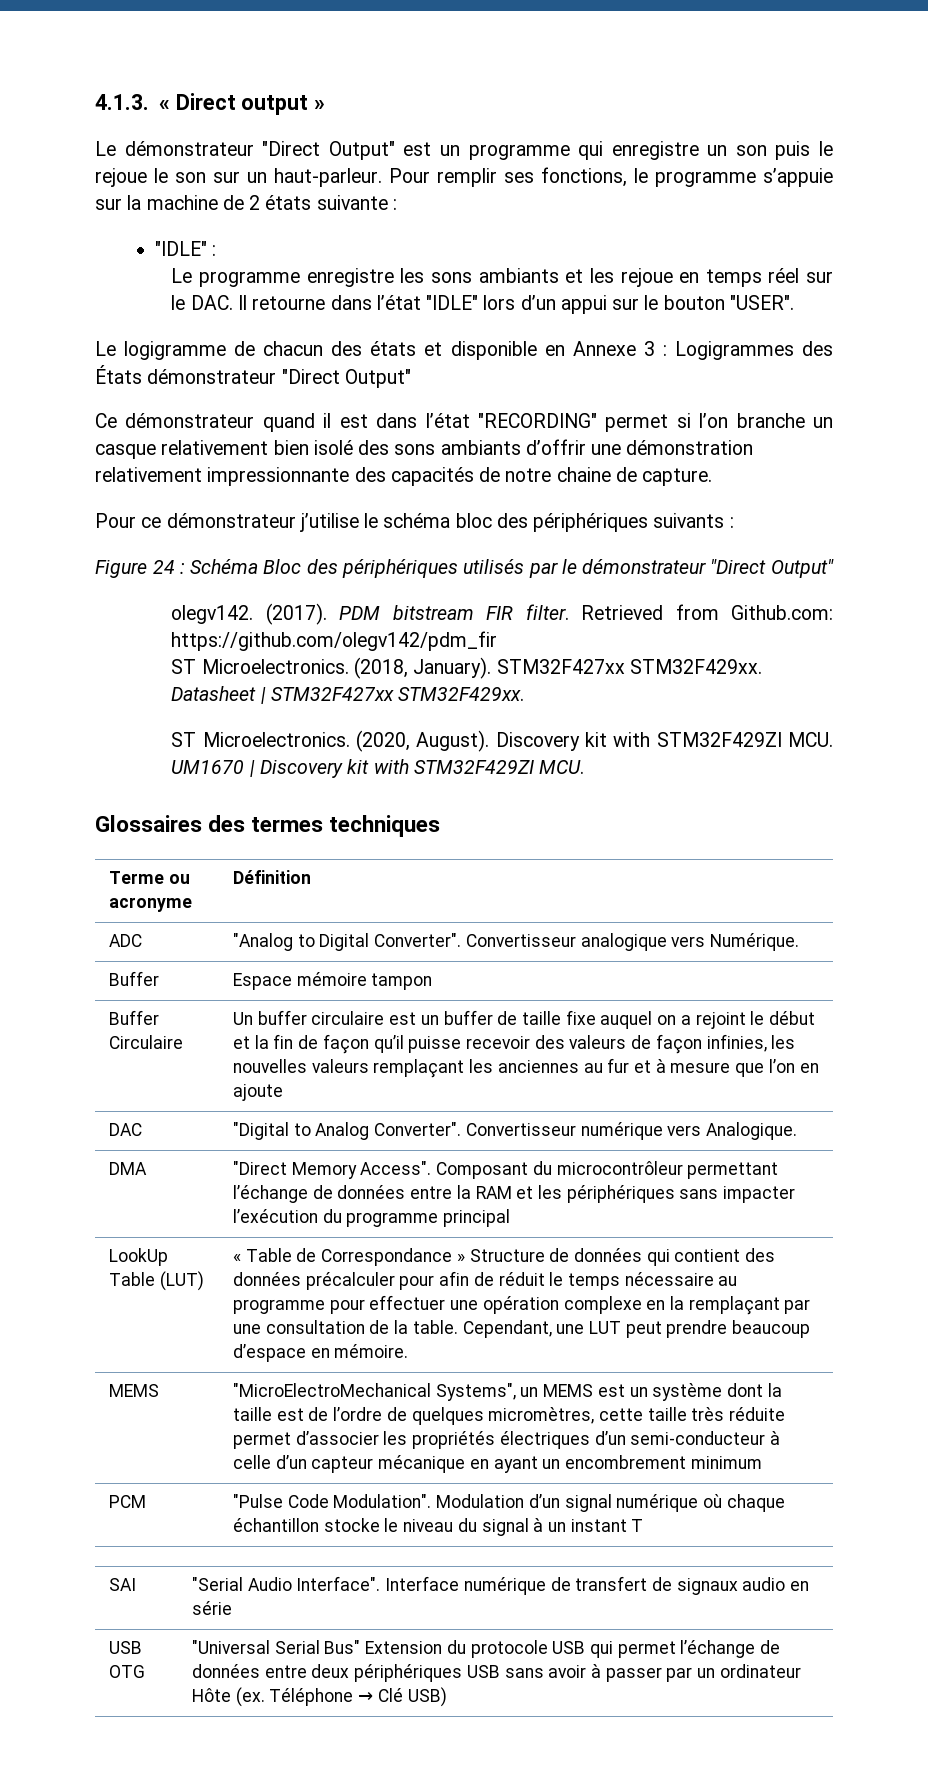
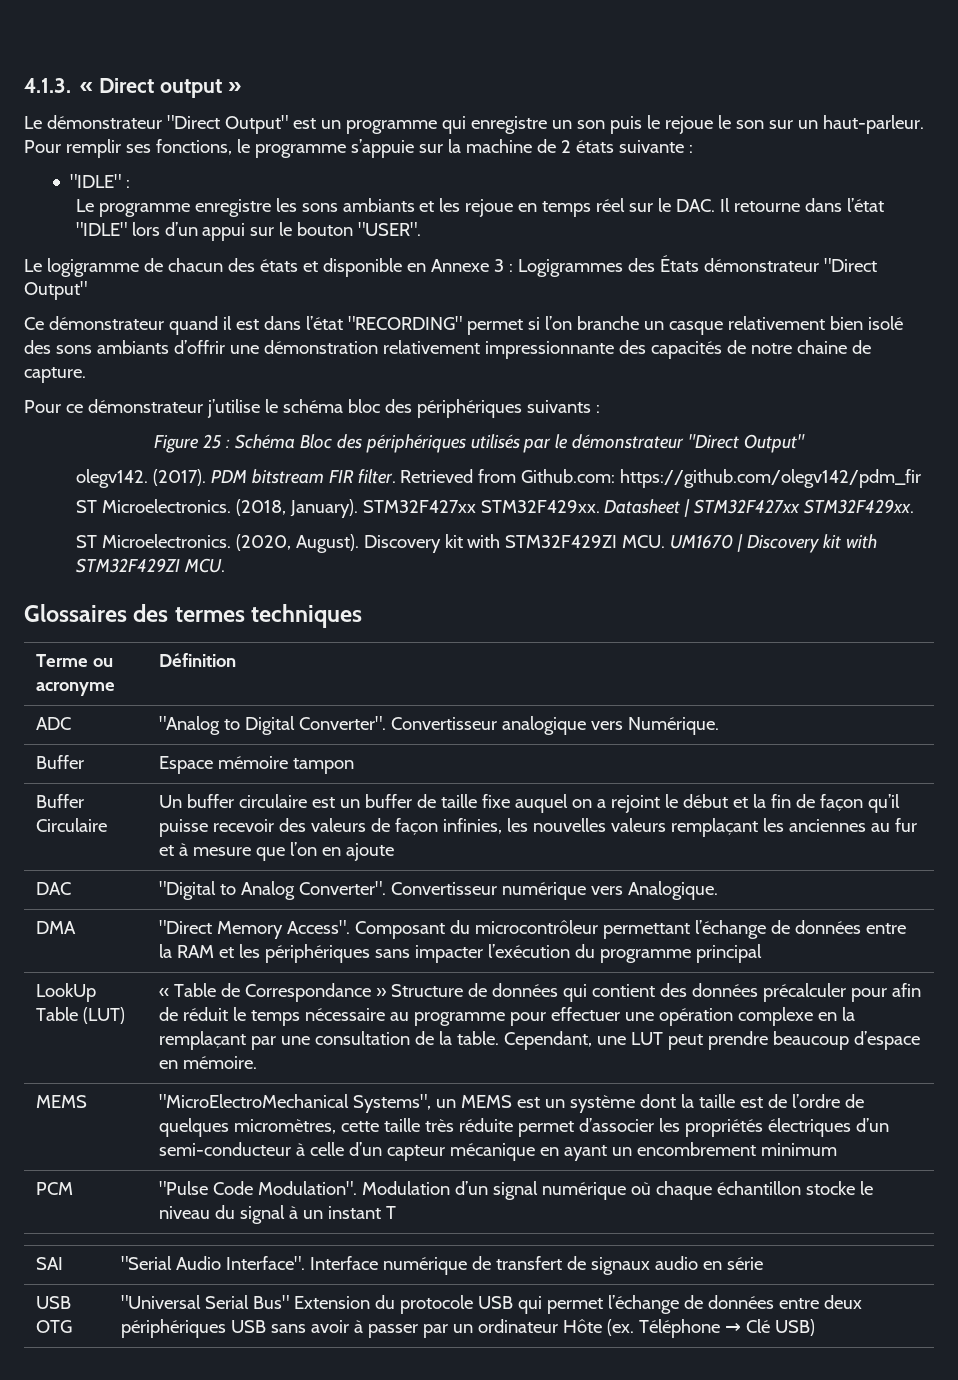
- Figure 24 : Schéma Bloc des périphériques utilisés par le démonstrateur "Direct Output"
+ Figure 25 : Schéma Bloc des périphériques utilisés par le démonstrateur "Direct Output"

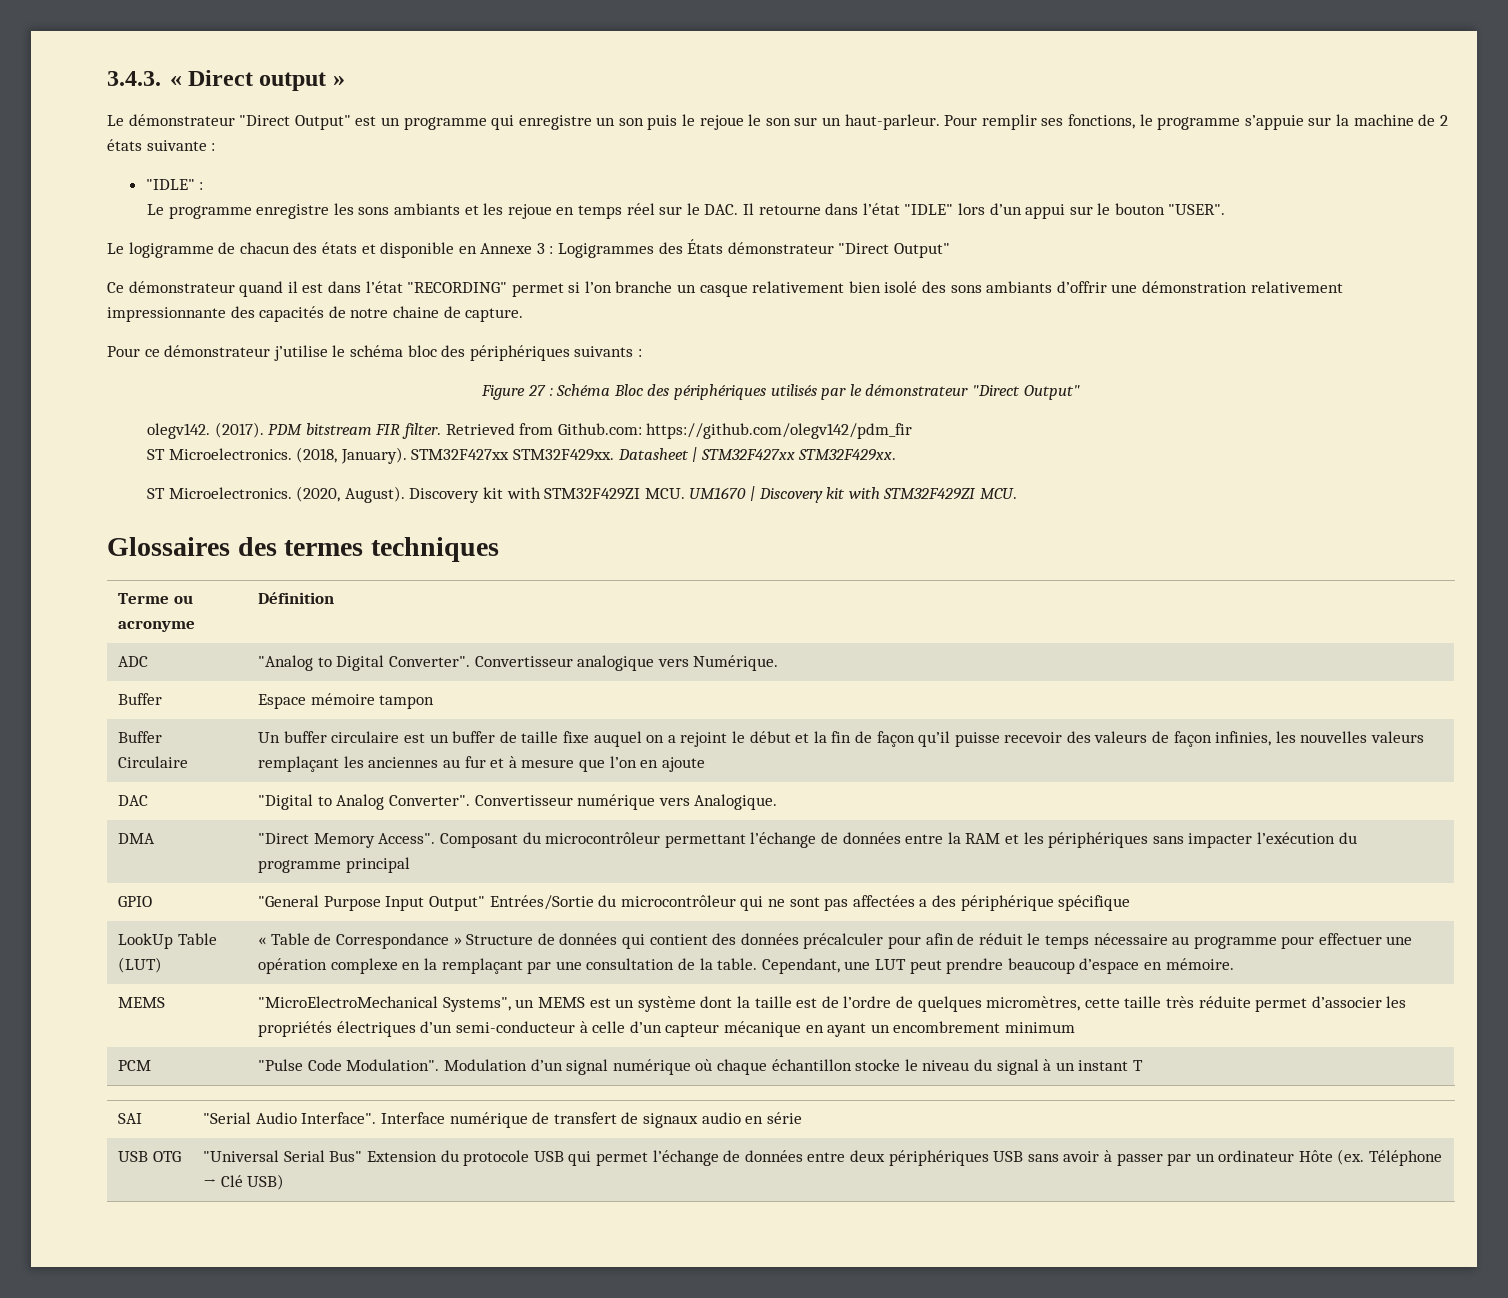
- 4.1.3. « Direct output »
+ 3.4.3. « Direct output »
- Figure 25 : Schéma Bloc des périphériques utilisés par le démonstrateur "Direct Output"
+ Figure 27 : Schéma Bloc des périphériques utilisés par le démonstrateur "Direct Output"
+ GPIO | "General Purpose Input Output" Entrées/Sortie du microcontrôleur qui ne sont pas affectées a des périphérique spécifique

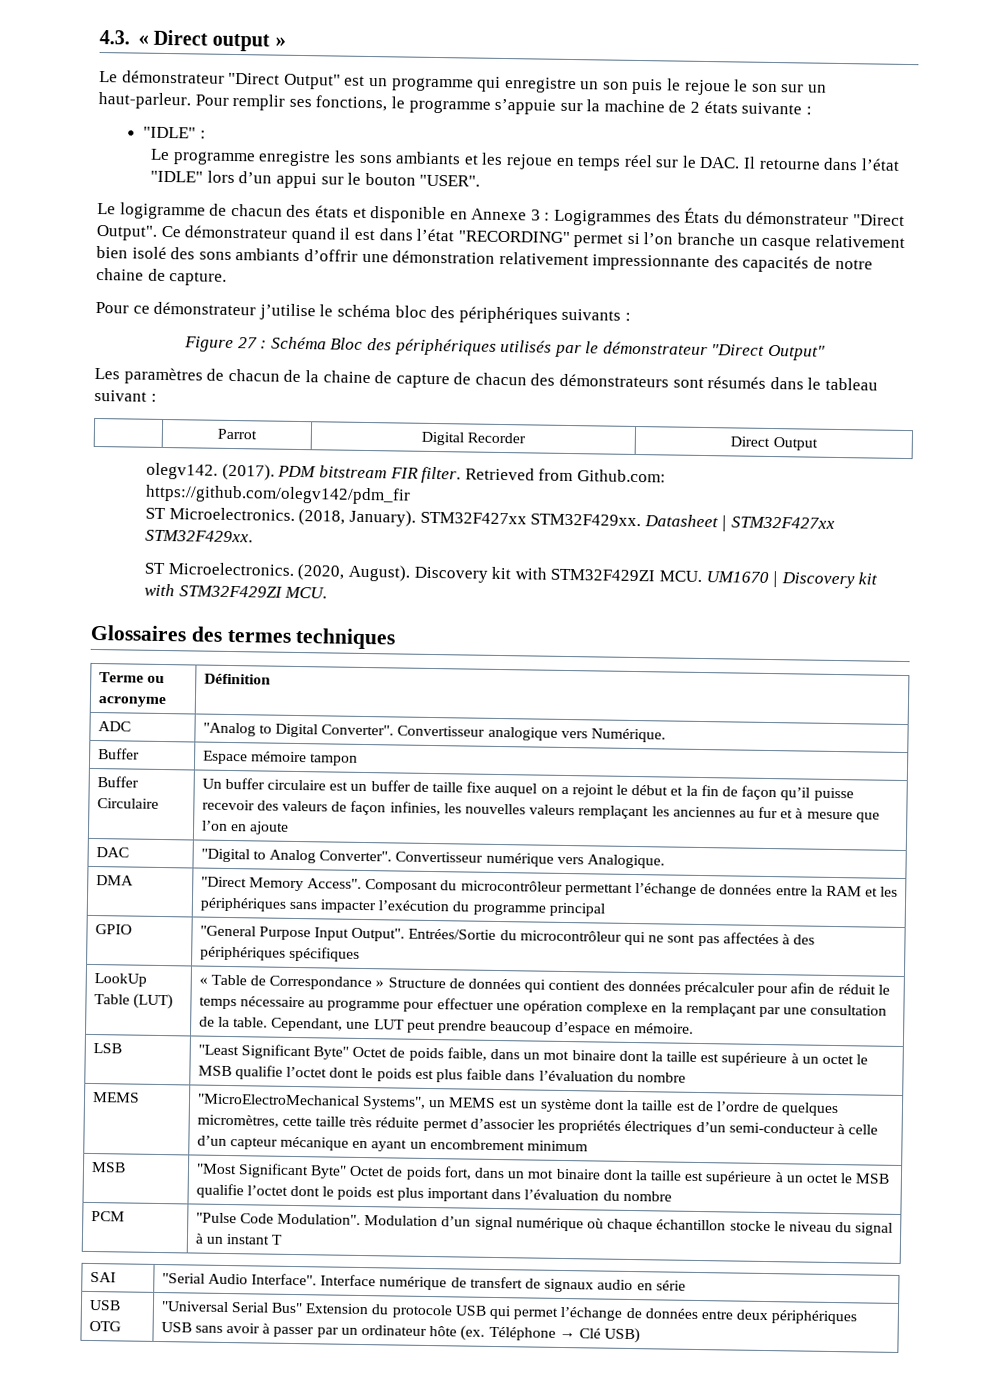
- 3.4.3. « Direct output »
+ 4.3. « Direct output »
- Le logigramme de chacun des états et disponible en Annexe 3 : Logigrammes des États démonstrateur "Direct Output"
- Ce démonstrateur quand il est dans l’état "RECORDING" permet si l’on branche un casque relativement bien isolé des sons ambiants d’offrir une démonstration relativement impressionnante des capacités de notre chaine de capture.
+ Le logigramme de chacun des états et disponible en Annexe 3 : Logigrammes des États du démonstrateur "Direct Output". Ce démonstrateur quand il est dans l’état "RECORDING" permet si l’on branche un casque relativement bien isolé des sons ambiants d’offrir une démonstration relativement impressionnante des capacités de notre chaine de capture.
+ Les paramètres de chacun de la chaine de capture de chacun des démonstrateurs sont résumés dans le tableau suivant :
+ | Parrot | Digital Recorder | Direct Output
- GPIO | "General Purpose Input Output" Entrées/Sortie du microcontrôleur qui ne sont pas affectées a des périphérique spécifique
+ GPIO | "General Purpose Input Output". Entrées/Sortie du microcontrôleur qui ne sont pas affectées à des périphériques spécifiques
+ LSB | "Least Significant Byte" Octet de poids faible, dans un mot binaire dont la taille est supérieure à un octet le MSB qualifie l’octet dont le poids est plus faible dans l’évaluation du nombre
+ MSB | "Most Significant Byte" Octet de poids fort, dans un mot binaire dont la taille est supérieure à un octet le MSB qualifie l’octet dont le poids est plus important dans l’évaluation du nombre
- USB OTG | "Universal Serial Bus" Extension du protocole USB qui permet l’échange de données entre deux périphériques USB sans avoir à passer par un ordinateur Hôte (ex. Téléphone → Clé USB)
+ USB OTG | "Universal Serial Bus" Extension du protocole USB qui permet l’échange de données entre deux périphériques USB sans avoir à passer par un ordinateur hôte (ex. Téléphone → Clé USB)

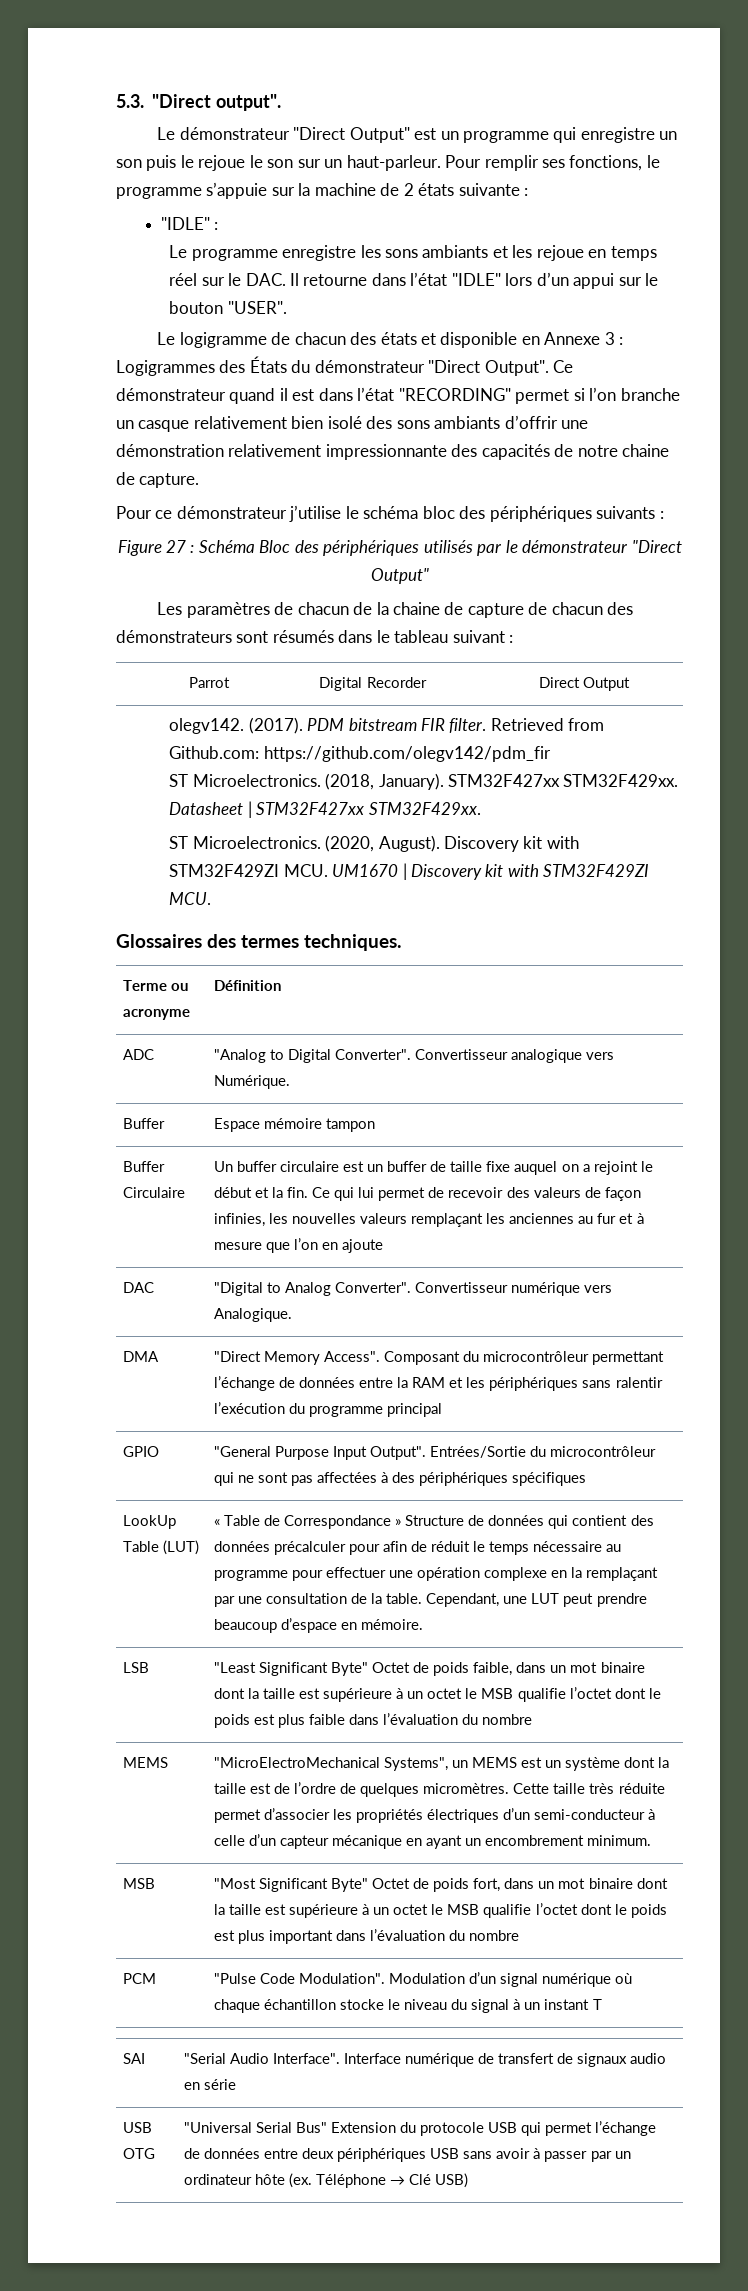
- 4.3. « Direct output »
+ 5.3. "Direct output".
- Glossaires des termes techniques
+ Glossaires des termes techniques.
- Un buffer circulaire est un buffer de taille fixe auquel on a rejoint le début et la fin de façon qu’il puisse recevoir des valeurs de façon infinies, les nouvelles valeurs remplaçant les anciennes au fur et à mesure que l’on en ajoute
+ Un buffer circulaire est un buffer de taille fixe auquel on a rejoint le début et la fin. Ce qui lui permet de recevoir des valeurs de façon infinies, les nouvelles valeurs remplaçant les anciennes au fur et à mesure que l’on en ajoute
- DMA | "Direct Memory Access". Composant du microcontrôleur permettant l’échange de données entre la RAM et les périphériques sans impacter l’exécution du programme principal
+ DMA | "Direct Memory Access". Composant du microcontrôleur permettant l’échange de données entre la RAM et les périphériques sans ralentir l’exécution du programme principal
- MEMS | "MicroElectroMechanical Systems", un MEMS est un système dont la taille est de l’ordre de quelques micromètres, cette taille très réduite permet d’associer les propriétés électriques d’un semi-conducteur à celle d’un capteur mécanique en ayant un encombrement minimum
+ MEMS | "MicroElectroMechanical Systems", un MEMS est un système dont la taille est de l’ordre de quelques micromètres. Cette taille très réduite permet d’associer les propriétés électriques d’un semi-conducteur à celle d’un capteur mécanique en ayant un encombrement minimum.

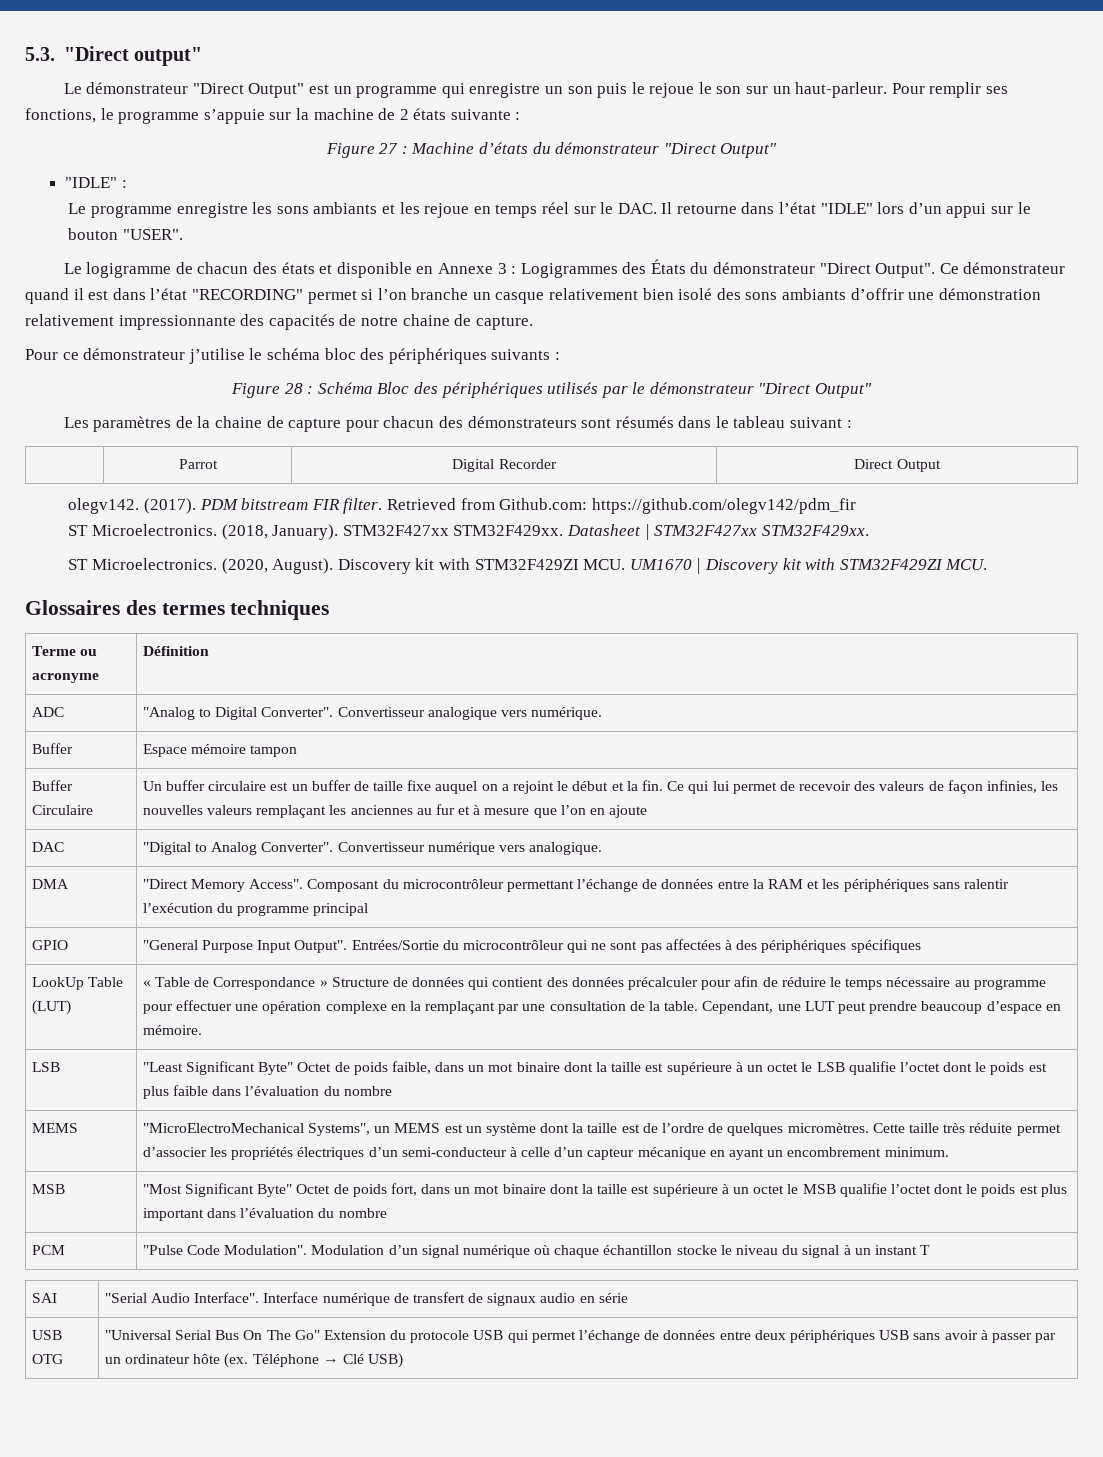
- 5.3. "Direct output".
+ 5.3. "Direct output"
+ Figure 27 : Machine d’états du démonstrateur "Direct Output"
- Figure 27 : Schéma Bloc des périphériques utilisés par le démonstrateur "Direct Output"
+ Figure 28 : Schéma Bloc des périphériques utilisés par le démonstrateur "Direct Output"
- Les paramètres de chacun de la chaine de capture de chacun des démonstrateurs sont résumés dans le tableau suivant :
+ Les paramètres de la chaine de capture pour chacun des démonstrateurs sont résumés dans le tableau suivant :
- Glossaires des termes techniques.
+ Glossaires des termes techniques
- ADC | "Analog to Digital Converter". Convertisseur analogique vers Numérique.
+ ADC | "Analog to Digital Converter". Convertisseur analogique vers numérique.
- DAC | "Digital to Analog Converter". Convertisseur numérique vers Analogique.
+ DAC | "Digital to Analog Converter". Convertisseur numérique vers analogique.
- « Table de Correspondance » Structure de données qui contient des données précalculer pour afin de réduit le temps nécessaire au programme pour effectuer une opération complexe en la remplaçant par une consultation de la table.
+ « Table de Correspondance » Structure de données qui contient des données précalculer pour afin de réduire le temps nécessaire au programme pour effectuer une opération complexe en la remplaçant par une consultation de la table.
- LSB | "Least Significant Byte" Octet de poids faible, dans un mot binaire dont la taille est supérieure à un octet le MSB qualifie l’octet dont le poids est plus faible dans l’évaluation du nombre
+ LSB | "Least Significant Byte" Octet de poids faible, dans un mot binaire dont la taille est supérieure à un octet le LSB qualifie l’octet dont le poids est plus faible dans l’évaluation du nombre
- USB OTG | "Universal Serial Bus" Extension du protocole USB qui permet l’échange de données entre deux périphériques USB sans avoir à passer par un ordinateur hôte (ex. Téléphone → Clé USB)
+ USB OTG | "Universal Serial Bus On The Go" Extension du protocole USB qui permet l’échange de données entre deux périphériques USB sans avoir à passer par un ordinateur hôte (ex. Téléphone → Clé USB)

